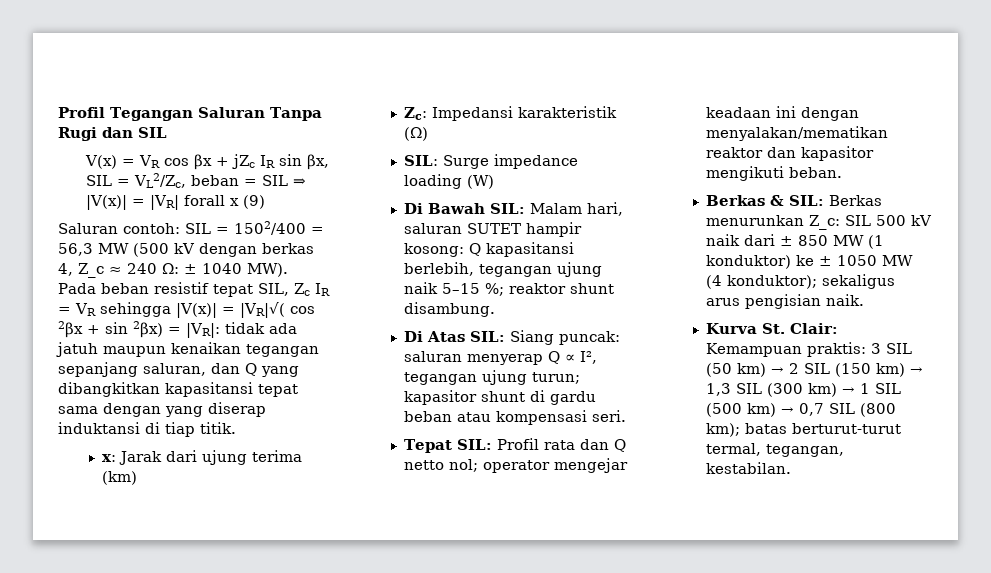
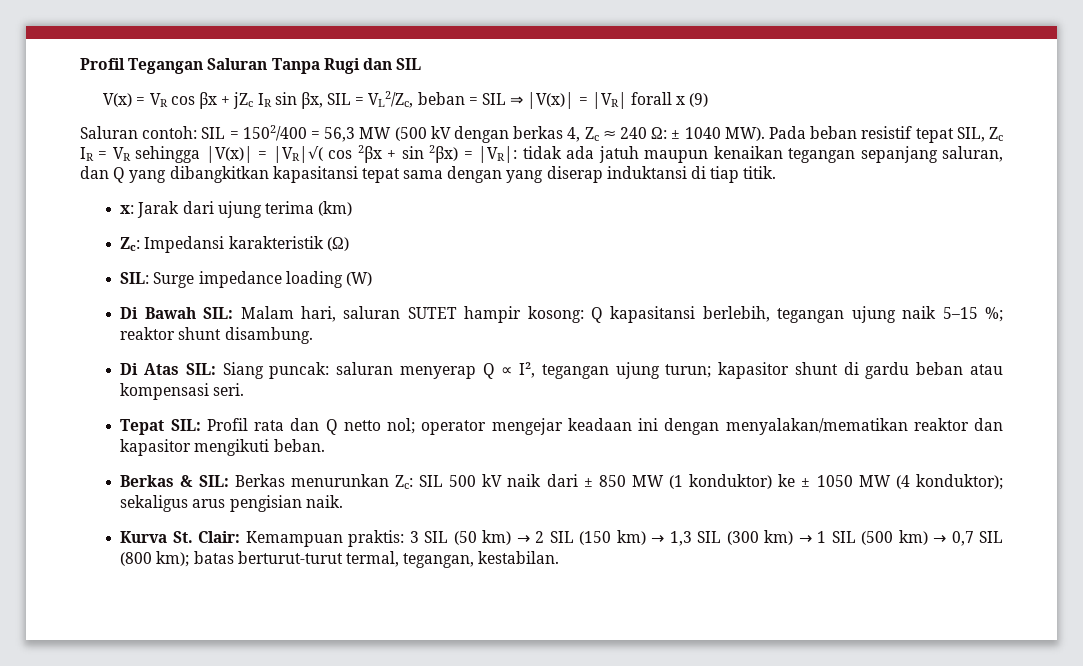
- SIL = 1502/400 = 56,3 MW (500 kV dengan berkas 4, Z_c ≈ 240 Ω:
+ SIL = 1502/400 = 56,3 MW (500 kV dengan berkas 4, Zc ≈ 240 Ω:
- Berkas & SIL: Berkas menurunkan Z_c: SIL 500 kV naik dari ± 850 MW (1 konduktor) ke ± 1050 MW (4 konduktor); sekaligus arus pengisian naik.
+ Berkas & SIL: Berkas menurunkan Zc: SIL 500 kV naik dari ± 850 MW (1 konduktor) ke ± 1050 MW (4 konduktor); sekaligus arus pengisian naik.

